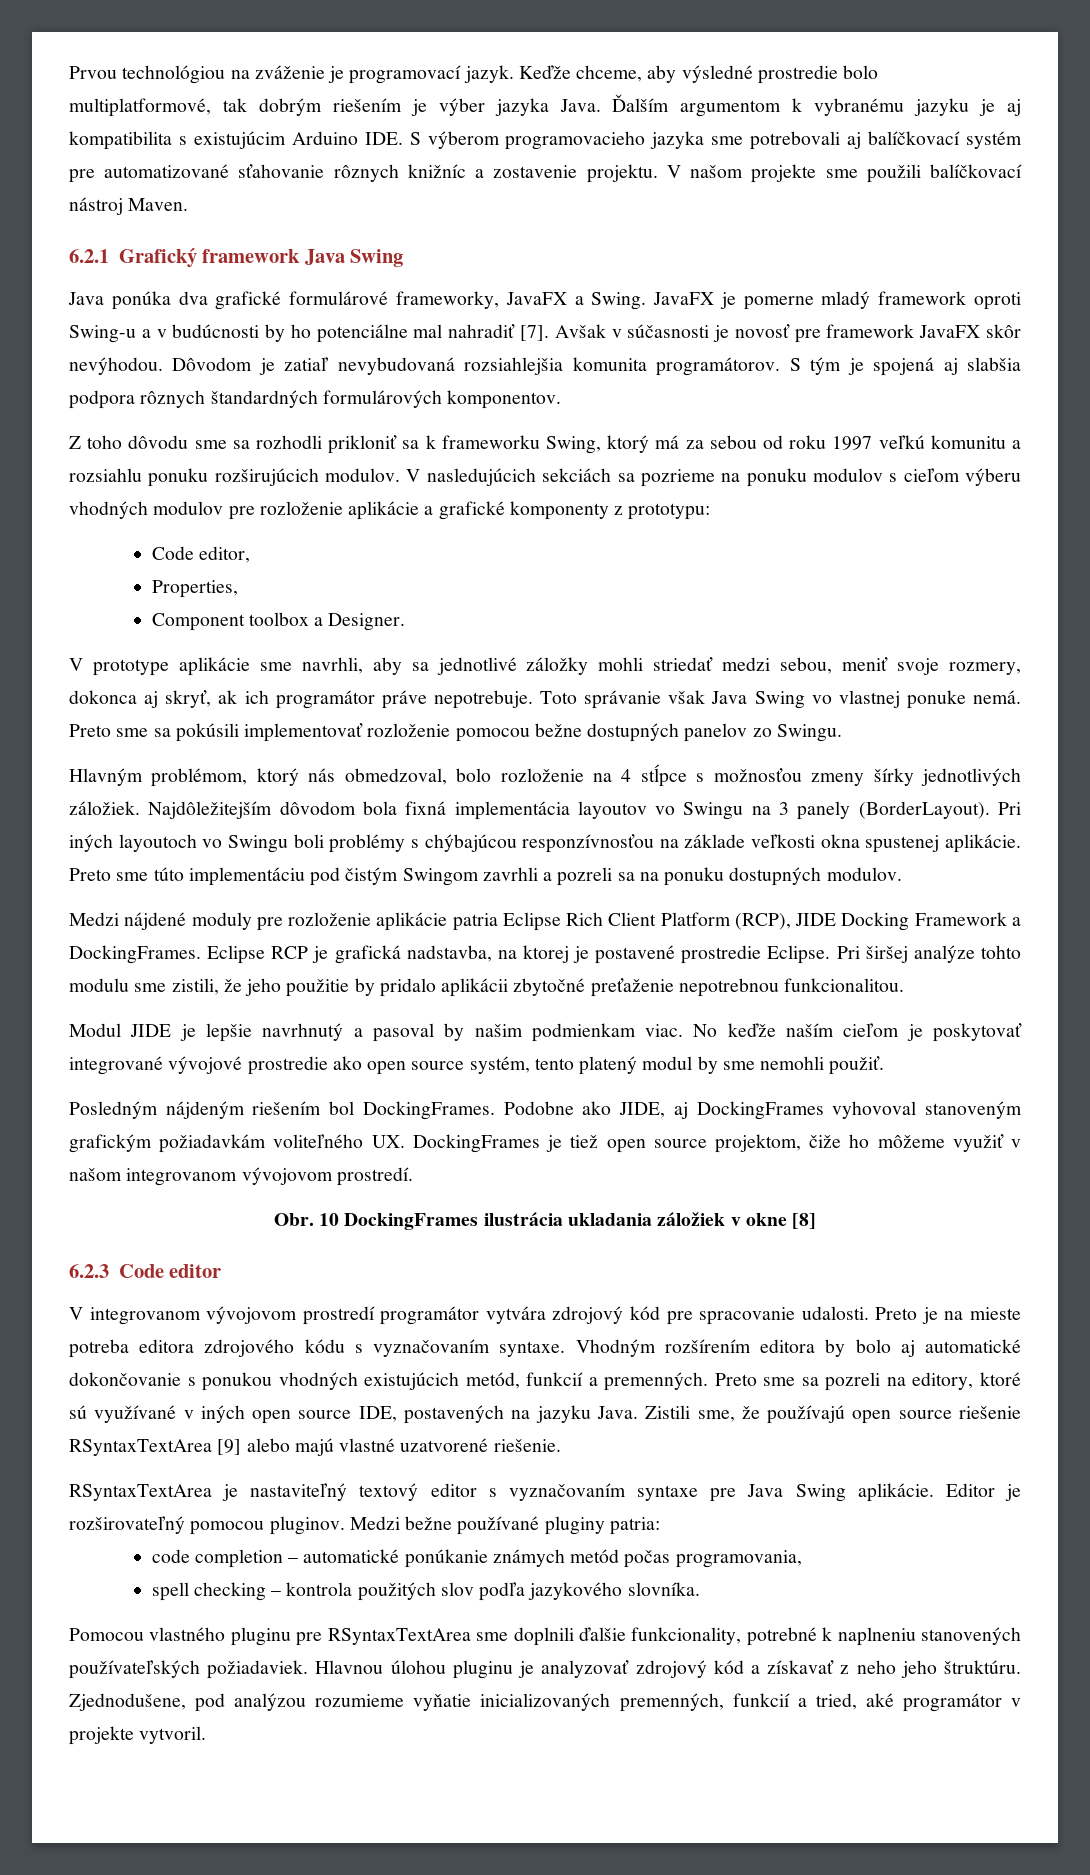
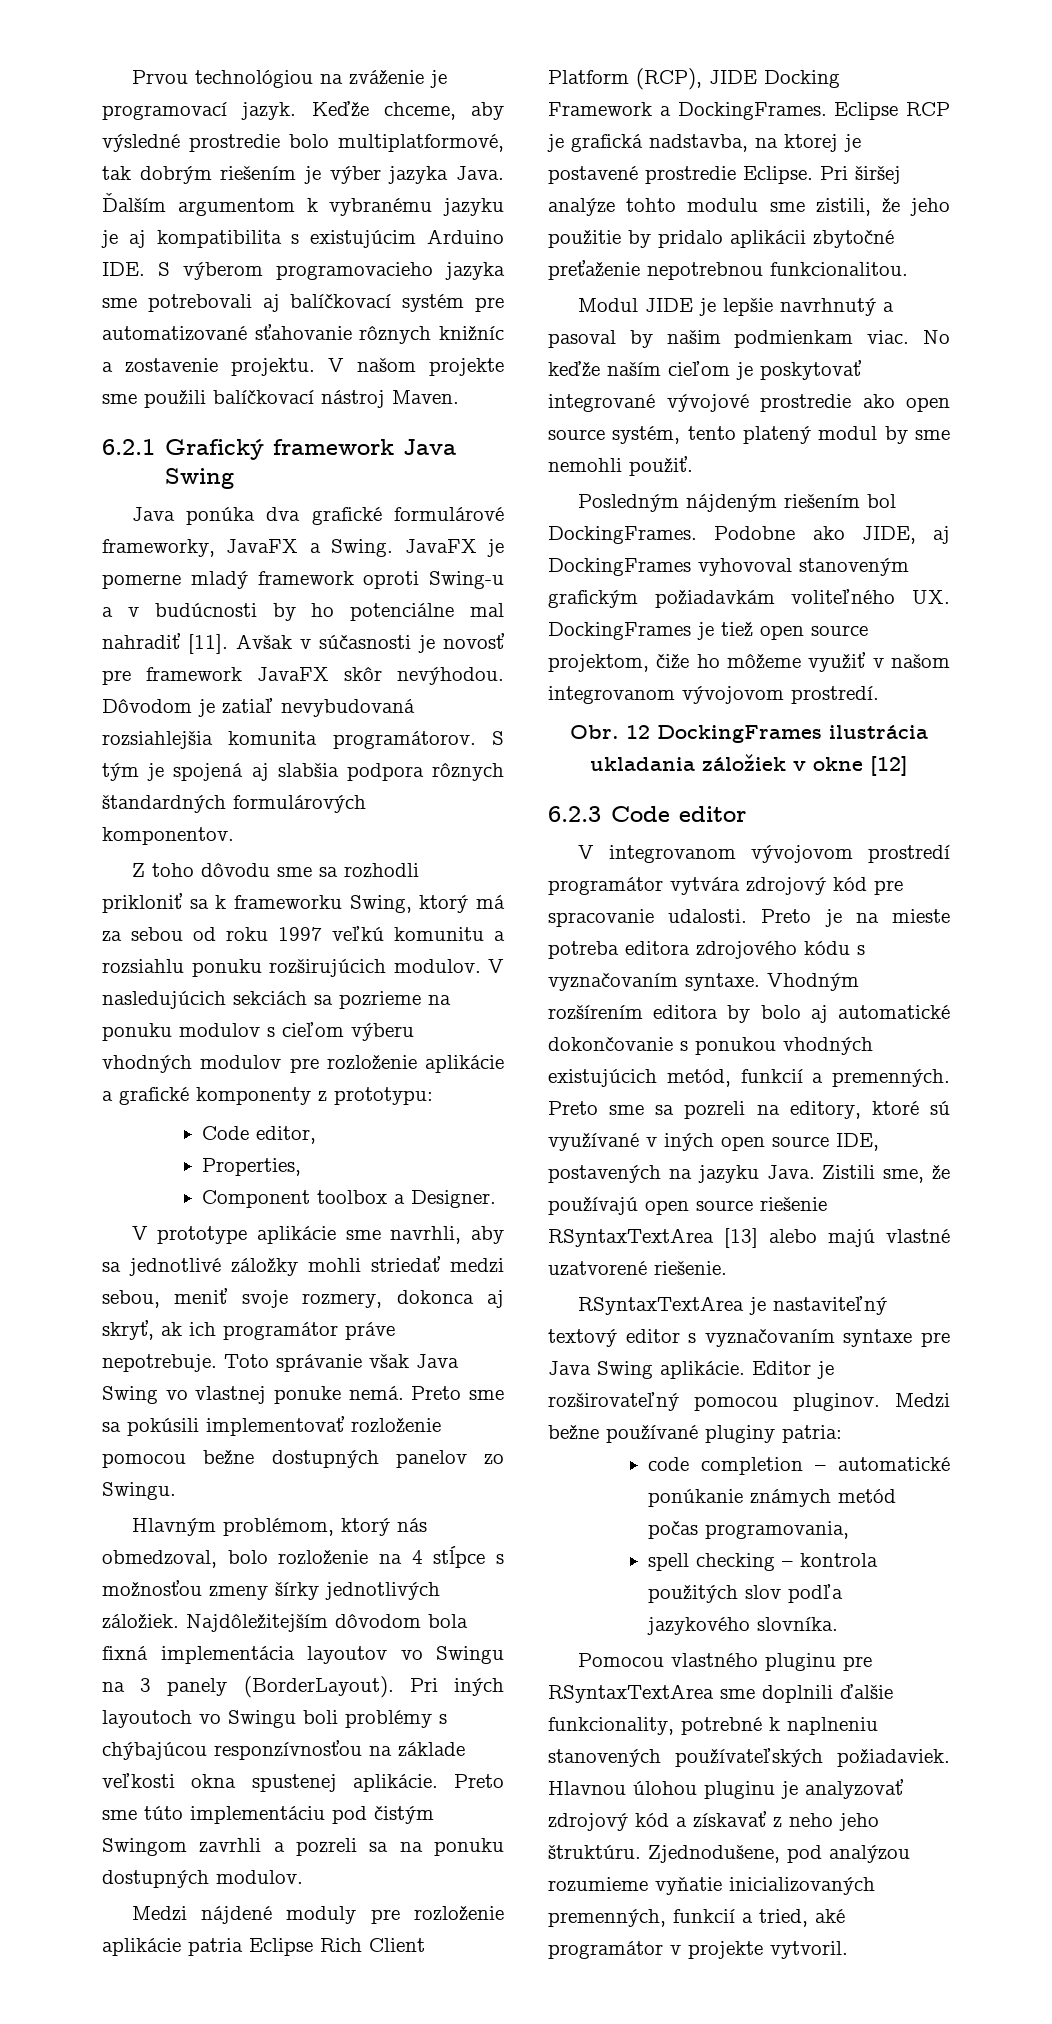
- JavaFX je pomerne mladý framework oproti Swing-u a v budúcnosti by ho potenciálne mal nahradiť [7].
+ JavaFX je pomerne mladý framework oproti Swing-u a v budúcnosti by ho potenciálne mal nahradiť [11].
- Obr. 10 DockingFrames ilustrácia ukladania záložiek v okne [8]
+ Obr. 12 DockingFrames ilustrácia ukladania záložiek v okne [12]
- Zistili sme, že používajú open source riešenie RSyntaxTextArea [9] alebo majú vlastné uzatvorené riešenie.
+ Zistili sme, že používajú open source riešenie RSyntaxTextArea [13] alebo majú vlastné uzatvorené riešenie.

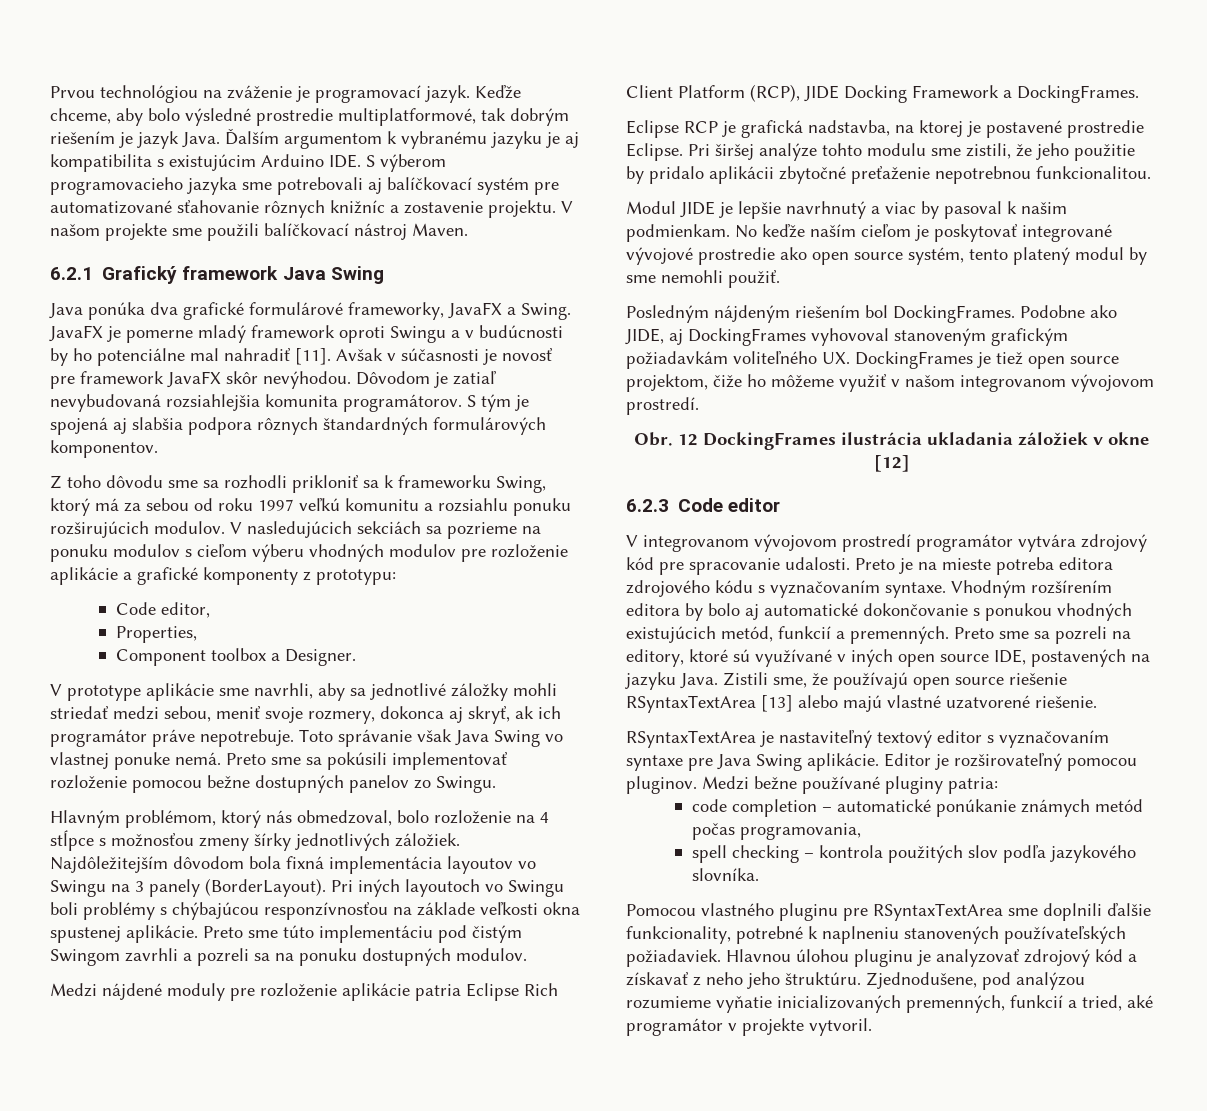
- Keďže chceme, aby výsledné prostredie bolo multiplatformové, tak dobrým riešením je výber jazyka Java.
+ Keďže chceme, aby bolo výsledné prostredie multiplatformové, tak dobrým riešením je jazyk Java.
- JavaFX je pomerne mladý framework oproti Swing-u a v budúcnosti by ho potenciálne mal nahradiť [11].
+ JavaFX je pomerne mladý framework oproti Swingu a v budúcnosti by ho potenciálne mal nahradiť [11].
- Medzi nájdené moduly pre rozloženie aplikácie patria Eclipse Rich Client Platform (RCP), JIDE Docking Framework a DockingFrames. Eclipse RCP je grafická nadstavba, na ktorej je postavené prostredie Eclipse.
+ Medzi nájdené moduly pre rozloženie aplikácie patria Eclipse Rich Client Platform (RCP), JIDE Docking Framework a DockingFrames.
+ Eclipse RCP je grafická nadstavba, na ktorej je postavené prostredie Eclipse.
- Modul JIDE je lepšie navrhnutý a pasoval by našim podmienkam viac.
+ Modul JIDE je lepšie navrhnutý a viac by pasoval k našim podmienkam.

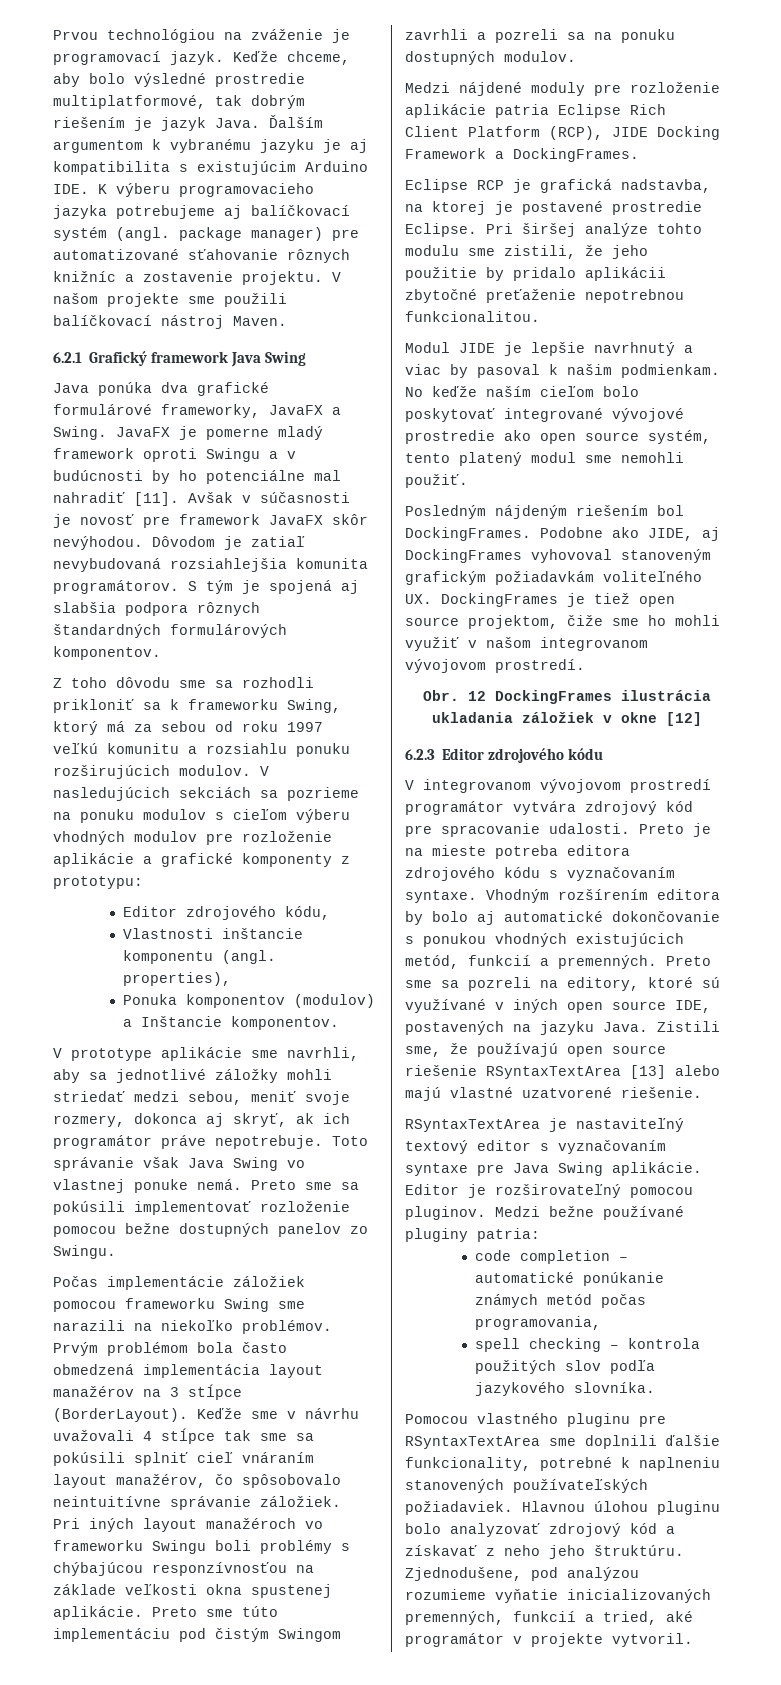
- Ďalším argumentom k vybranému jazyku je aj kompatibilita s existujúcim Arduino IDE. S výberom programovacieho jazyka sme potrebovali aj balíčkovací systém pre automatizované sťahovanie rôznych knižníc a zostavenie projektu.
+ Ďalším argumentom k vybranému jazyku je aj kompatibilita s existujúcim Arduino IDE. K výberu programovacieho jazyka potrebujeme aj balíčkovací systém (angl. package manager) pre automatizované sťahovanie rôznych knižníc a zostavenie projektu.
- Code editor,
- Properties,
- Component toolbox a Designer.
+ Editor zdrojového kódu,
+ Vlastnosti inštancie komponentu (angl. properties),
+ Ponuka komponentov (modulov) a Inštancie komponentov.
- Hlavným problémom, ktorý nás obmedzoval, bolo rozloženie na 4 stĺpce s možnosťou zmeny šírky jednotlivých záložiek. Najdôležitejším dôvodom bola fixná implementácia layoutov vo Swingu na 3 panely (BorderLayout). Pri iných layoutoch vo Swingu boli problémy s chýbajúcou responzívnosťou na základe veľkosti okna spustenej aplikácie.
+ Počas implementácie záložiek pomocou frameworku Swing sme narazili na niekoľko problémov. Prvým problémom bola často obmedzená implementácia layout manažérov na 3 stĺpce (BorderLayout). Keďže sme v návrhu uvažovali 4 stĺpce tak sme sa pokúsili splniť cieľ vnáraním layout manažérov, čo spôsobovalo neintuitívne správanie záložiek. Pri iných layout manažéroch vo frameworku Swingu boli problémy s chýbajúcou responzívnosťou na základe veľkosti okna spustenej aplikácie.
- No keďže naším cieľom je poskytovať integrované vývojové prostredie ako open source systém, tento platený modul by sme nemohli použiť.
+ No keďže naším cieľom bolo poskytovať integrované vývojové prostredie ako open source systém, tento platený modul sme nemohli použiť.
- Podobne ako JIDE, aj DockingFrames vyhovoval stanoveným grafickým požiadavkám voliteľného UX. DockingFrames je tiež open source projektom, čiže ho môžeme využiť v našom integrovanom vývojovom prostredí.
+ Podobne ako JIDE, aj DockingFrames vyhovoval stanoveným grafickým požiadavkám voliteľného UX. DockingFrames je tiež open source projektom, čiže sme ho mohli využiť v našom integrovanom vývojovom prostredí.
- 6.2.3 Code editor
+ 6.2.3 Editor zdrojového kódu
- Hlavnou úlohou pluginu je analyzovať zdrojový kód a získavať z neho jeho štruktúru.
+ Hlavnou úlohou pluginu bolo analyzovať zdrojový kód a získavať z neho jeho štruktúru.

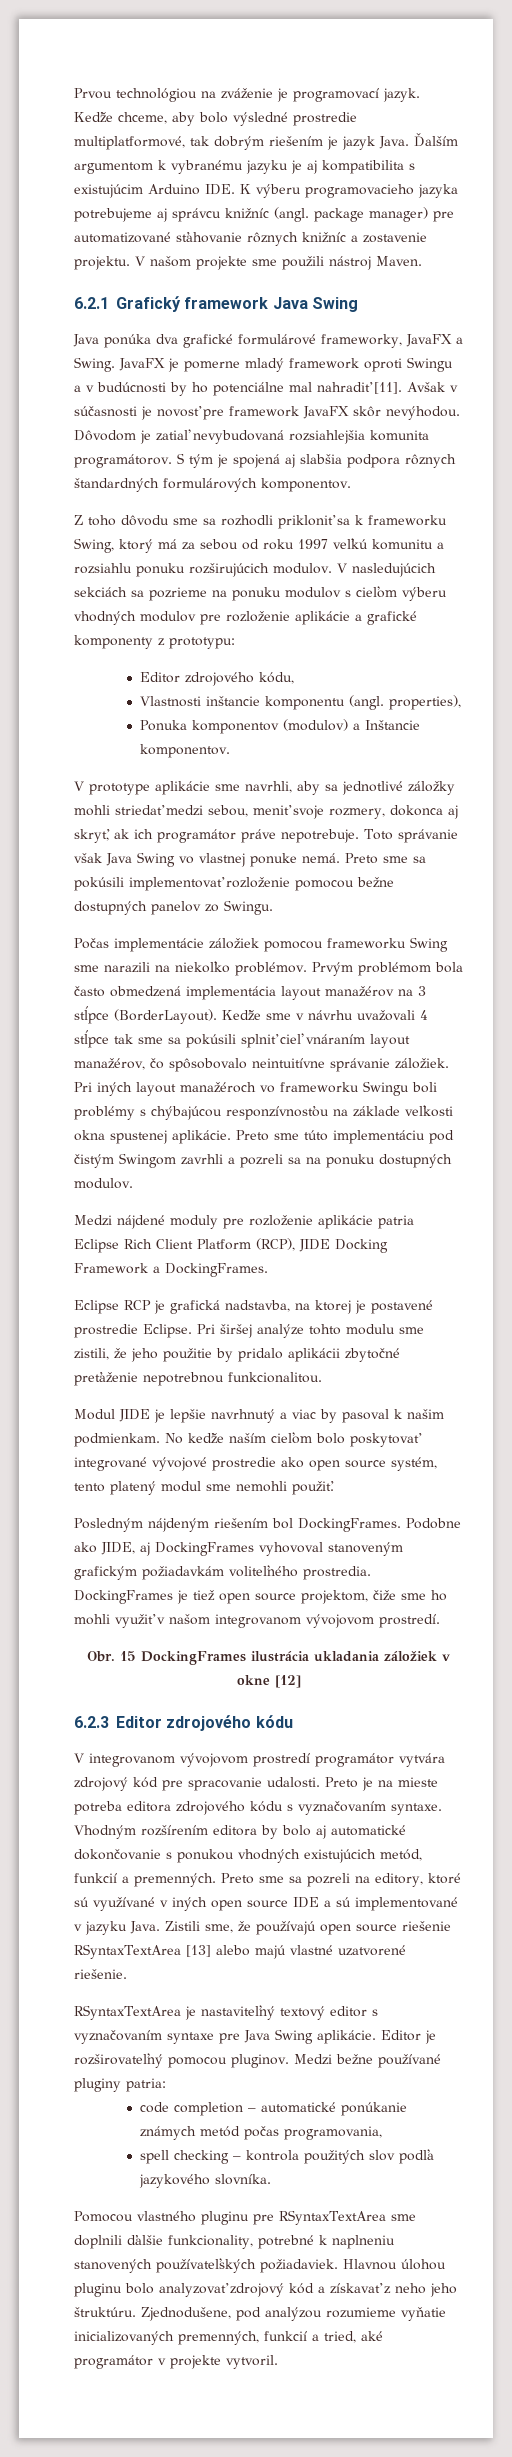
- Ďalším argumentom k vybranému jazyku je aj kompatibilita s existujúcim Arduino IDE. K výberu programovacieho jazyka potrebujeme aj balíčkovací systém (angl. package manager) pre automatizované sťahovanie rôznych knižníc a zostavenie projektu.
+ Ďalším argumentom k vybranému jazyku je aj kompatibilita s existujúcim Arduino IDE. K výberu programovacieho jazyka potrebujeme aj správcu knižníc (angl. package manager) pre automatizované sťahovanie rôznych knižníc a zostavenie projektu.
- V našom projekte sme použili balíčkovací nástroj Maven.
+ V našom projekte sme použili nástroj Maven.
- Podobne ako JIDE, aj DockingFrames vyhovoval stanoveným grafickým požiadavkám voliteľného UX. DockingFrames je tiež open source projektom, čiže sme ho mohli využiť v našom integrovanom vývojovom prostredí.
+ Podobne ako JIDE, aj DockingFrames vyhovoval stanoveným grafickým požiadavkám voliteľného prostredia. DockingFrames je tiež open source projektom, čiže sme ho mohli využiť v našom integrovanom vývojovom prostredí.
- Obr. 12 DockingFrames ilustrácia ukladania záložiek v okne [12]
+ Obr. 15 DockingFrames ilustrácia ukladania záložiek v okne [12]
- Preto sme sa pozreli na editory, ktoré sú využívané v iných open source IDE, postavených na jazyku Java.
+ Preto sme sa pozreli na editory, ktoré sú využívané v iných open source IDE a sú implementované v jazyku Java.

